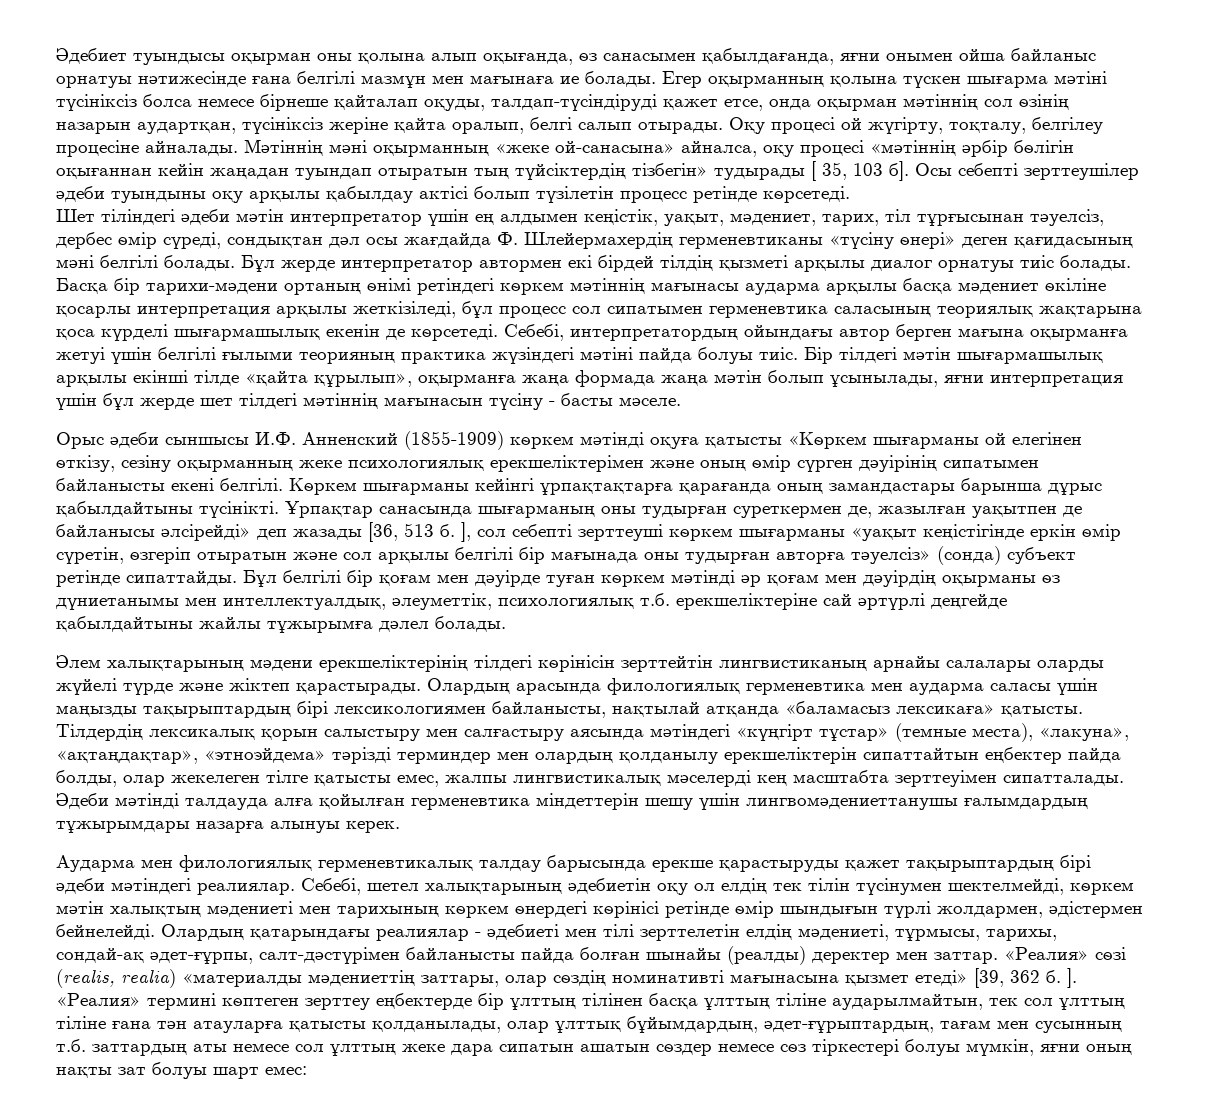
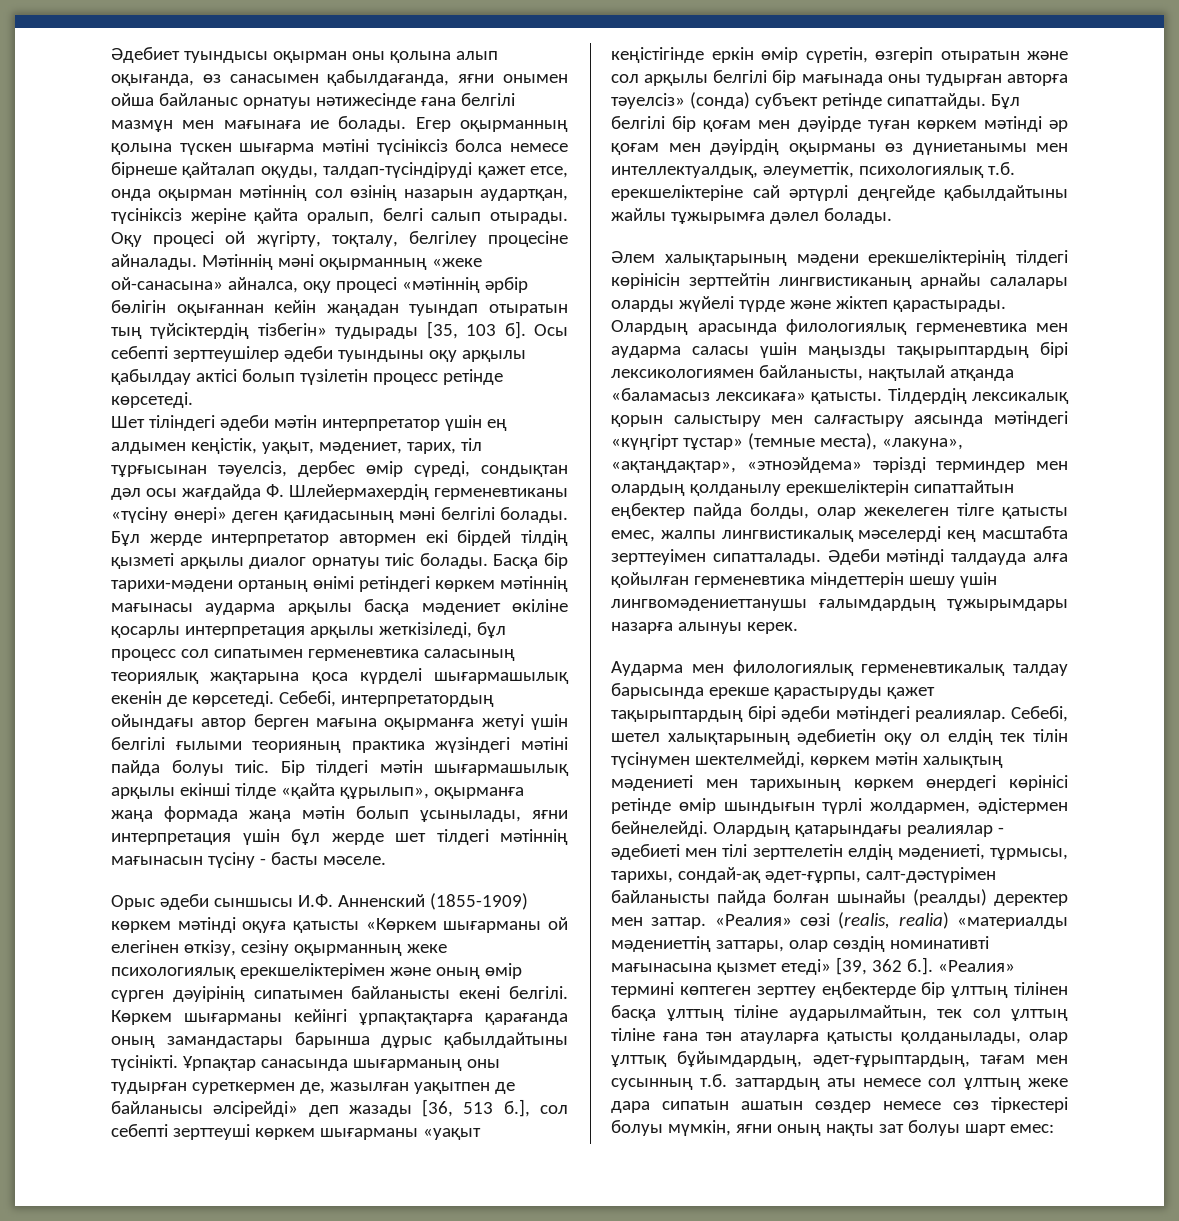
- Мәтіннің мәні оқырманның «жеке ой-санасына» айналса, оқу процесі «мәтіннің әрбір бөлігін оқығаннан кейін жаңадан туындап отыратын тың түйсіктердің тізбегін» тудырады [ 35, 103 б].
+ Мәтіннің мәні оқырманның «жеке ой-санасына» айналса, оқу процесі «мәтіннің әрбір бөлігін оқығаннан кейін жаңадан туындап отыратын тың түйсіктердің тізбегін» тудырады [35, 103 б].
- Ұрпақтар санасында шығарманың оны тудырған суреткермен де, жазылған уақытпен де байланысы әлсірейді» деп жазады [36, 513 б. ], сол себепті зерттеуші көркем шығарманы «уақыт кеңістігінде еркін өмір сүретін, өзгеріп отыратын және сол арқылы белгілі бір мағынада оны тудырған авторға тәуелсіз» (сонда) субъект ретінде сипаттайды.
+ Ұрпақтар санасында шығарманың оны тудырған суреткермен де, жазылған уақытпен де байланысы әлсірейді» деп жазады [36, 513 б.], сол себепті зерттеуші көркем шығарманы «уақыт кеңістігінде еркін өмір сүретін, өзгеріп отыратын және сол арқылы белгілі бір мағынада оны тудырған авторға тәуелсіз» (сонда) субъект ретінде сипаттайды.
- «Реалия» сөзі (realis, realia) «материалды мәдениеттің заттары, олар сөздің номинативті мағынасына қызмет етеді» [39, 362 б. ]. «Реалия» термині көптеген зерттеу еңбектерде бір ұлттың тілінен басқа ұлттың тіліне аударылмайтын, тек сол ұлттың тіліне ғана тән атауларға қатысты қолданылады, олар ұлттық бұйымдардың, әдет-ғұрыптардың, тағам мен сусынның т.б. заттардың аты немесе сол ұлттың жеке дара сипатын ашатын сөздер немесе сөз тіркестері болуы мүмкін, яғни оның нақты зат болуы шарт емес:
+ «Реалия» сөзі (realis, realia) «материалды мәдениеттің заттары, олар сөздің номинативті мағынасына қызмет етеді» [39, 362 б.]. «Реалия» термині көптеген зерттеу еңбектерде бір ұлттың тілінен басқа ұлттың тіліне аударылмайтын, тек сол ұлттың тіліне ғана тән атауларға қатысты қолданылады, олар ұлттық бұйымдардың, әдет-ғұрыптардың, тағам мен сусынның т.б. заттардың аты немесе сол ұлттың жеке дара сипатын ашатын сөздер немесе сөз тіркестері болуы мүмкін, яғни оның нақты зат болуы шарт емес:

